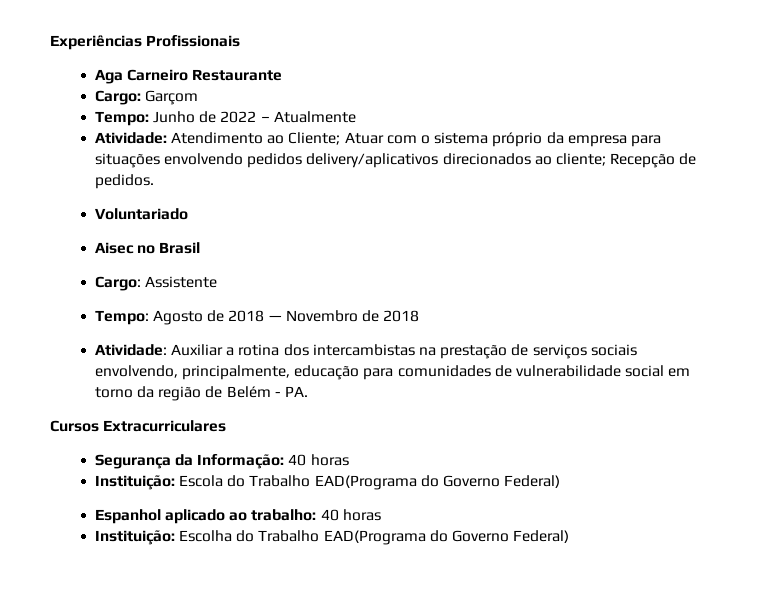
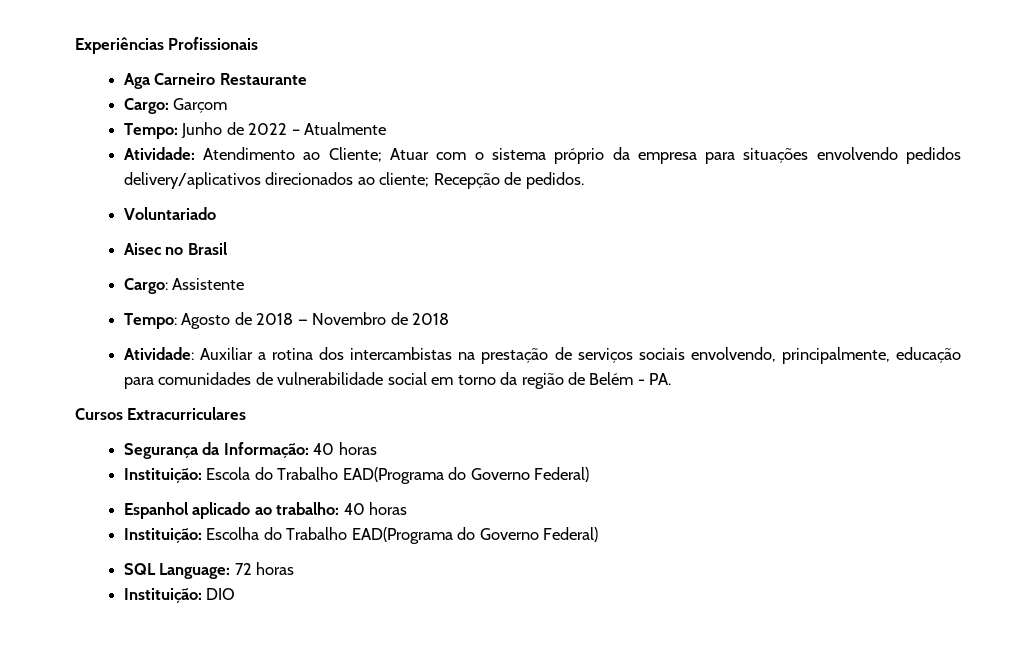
+ SQL Language: 72 horas
+ Instituição: DIO

